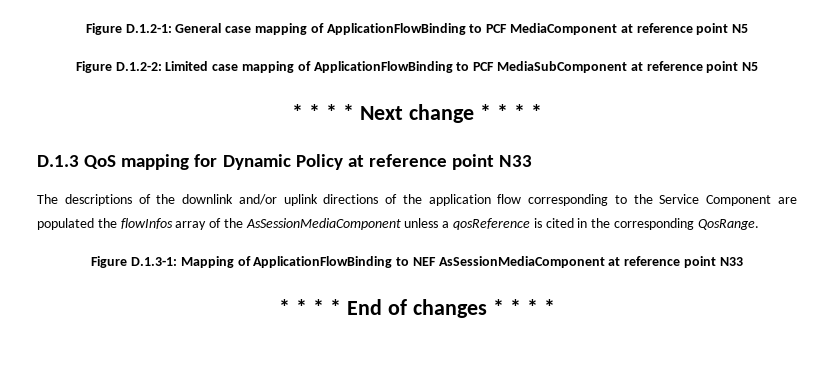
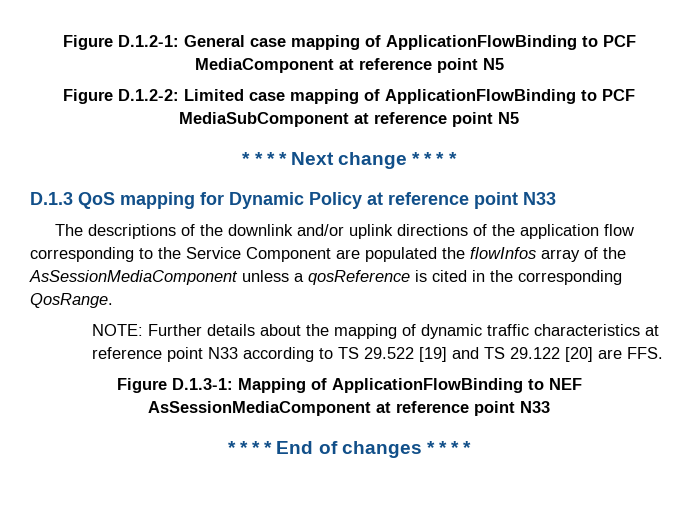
+ NOTE: Further details about the mapping of dynamic traffic characteristics at reference point N33 according to TS 29.522 [19] and TS 29.122 [20] are FFS.

